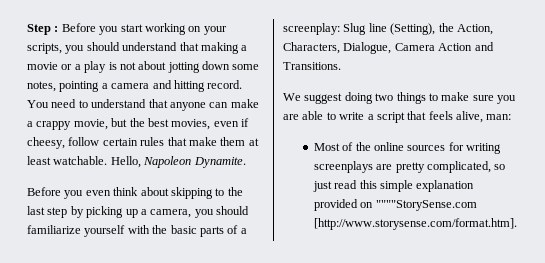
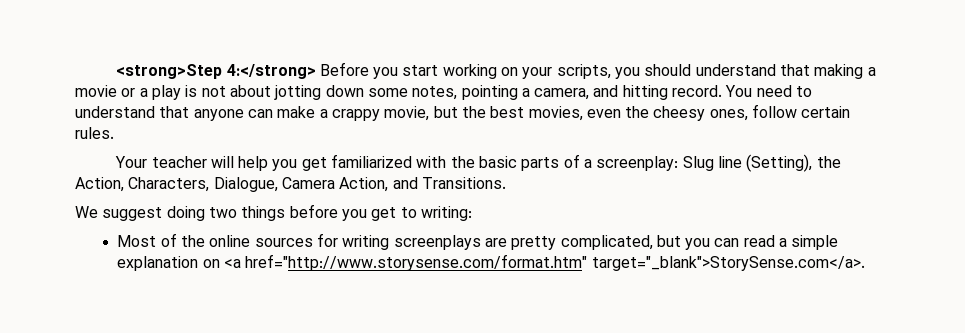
- Step : Before you start working on your scripts, you should understand that making a movie or a play is not about jotting down some notes, pointing a camera and hitting record.
+ <strong>Step 4:</strong> Before you start working on your scripts, you should understand that making a movie or a play is not about jotting down some notes, pointing a camera, and hitting record.
- You need to understand that anyone can make a crappy movie, but the best movies, even if cheesy, follow certain rules that make them at least watchable. Hello, Napoleon Dynamite.
- Before you even think about skipping to the last step by picking up a camera, you should familiarize yourself with the basic parts of a screenplay: Slug line (Setting), the Action, Characters, Dialogue, Camera Action and Transitions.
+ You need to understand that anyone can make a crappy movie, but the best movies, even the cheesy ones, follow certain rules.
+ Your teacher will help you get familiarized with the basic parts of a screenplay: Slug line (Setting), the Action, Characters, Dialogue, Camera Action, and Transitions.
- We suggest doing two things to make sure you are able to write a script that feels alive, man:
+ We suggest doing two things before you get to writing:
- Most of the online sources for writing screenplays are pretty complicated, so just read this simple explanation provided on """"StorySense.com [http://www.storysense.com/format.htm].
+ Most of the online sources for writing screenplays are pretty complicated, but you can read a simple explanation on <a href="http://www.storysense.com/format.htm" target="_blank">StorySense.com</a>.

